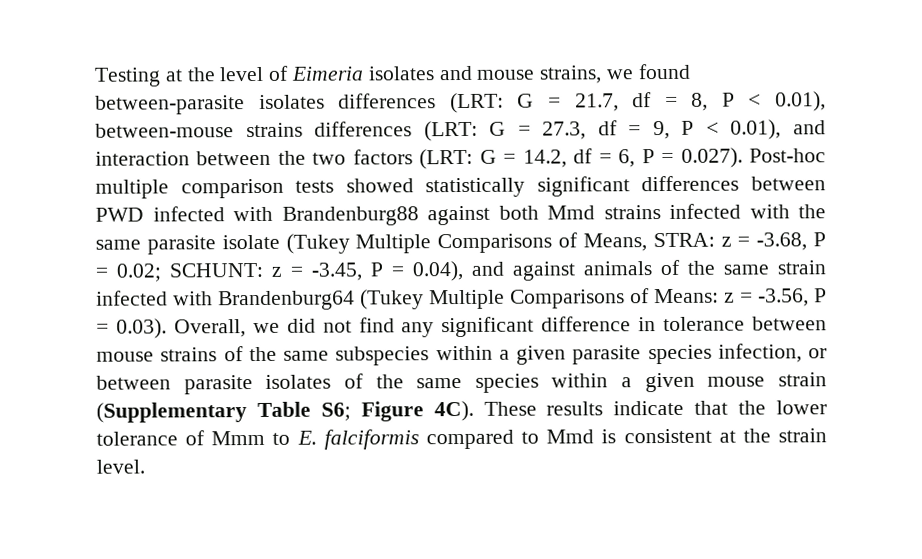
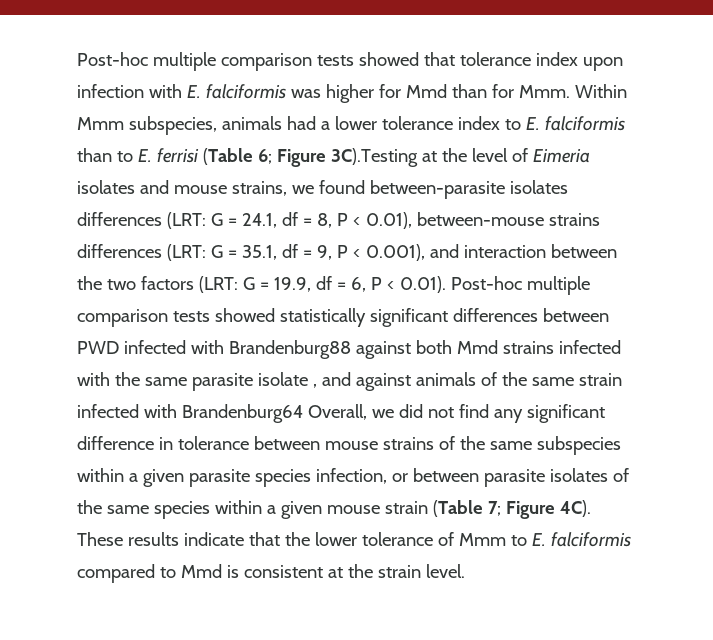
- Testing at the level of Eimeria isolates and mouse strains, we found between-parasite isolates differences (LRT:
+ Post-hoc multiple comparison tests showed that tolerance index upon infection with E. falciformis was higher for Mmd than for Mmm. Within Mmm subspecies, animals had a lower tolerance index to E. falciformis than to E. ferrisi (Table 6; Figure 3C).Testing at the level of Eimeria isolates and mouse strains, we found between-parasite isolates differences (LRT:
- G = 21.7, df = 8, P < 0.01), between-mouse strains differences (LRT:
+ G = 24.1, df = 8, P < 0.01), between-mouse strains differences (LRT:
- G = 27.3, df = 9, P < 0.01), and interaction between the two factors (LRT:
+ G = 35.1, df = 9, P < 0.001), and interaction between the two factors (LRT:
- G = 14.2, df = 6, P = 0.027). Post-hoc multiple comparison tests showed statistically significant differences between PWD infected with Brandenburg88 against both Mmd strains infected with the same parasite isolate (Tukey Multiple Comparisons of Means, STRA: z = -3.68, P = 0.02; SCHUNT: z = -3.45, P = 0.04), and against animals of the same strain infected with Brandenburg64 (Tukey Multiple Comparisons of Means: z = -3.56, P = 0.03). Overall, we did not find any significant difference in tolerance between mouse strains of the same subspecies within a given parasite species infection, or between parasite isolates of the same species within a given mouse strain (Supplementary Table S6;
+ G = 19.9, df = 6, P < 0.01). Post-hoc multiple comparison tests showed statistically significant differences between PWD infected with Brandenburg88 against both Mmd strains infected with the same parasite isolate , and against animals of the same strain infected with Brandenburg64 Overall, we did not find any significant difference in tolerance between mouse strains of the same subspecies within a given parasite species infection, or between parasite isolates of the same species within a given mouse strain (Table 7;

